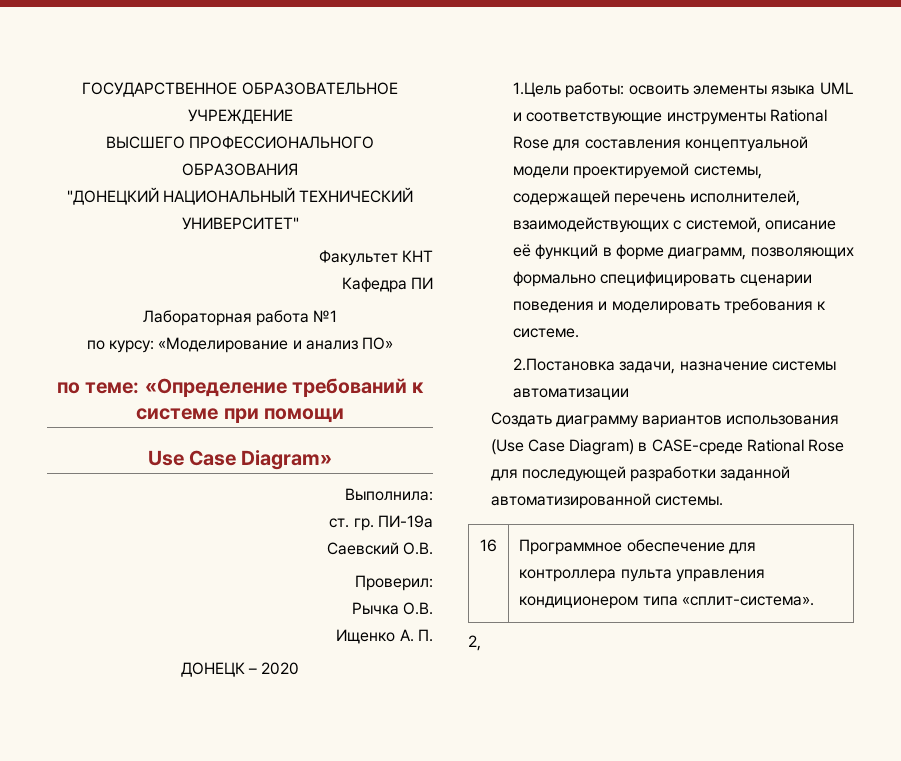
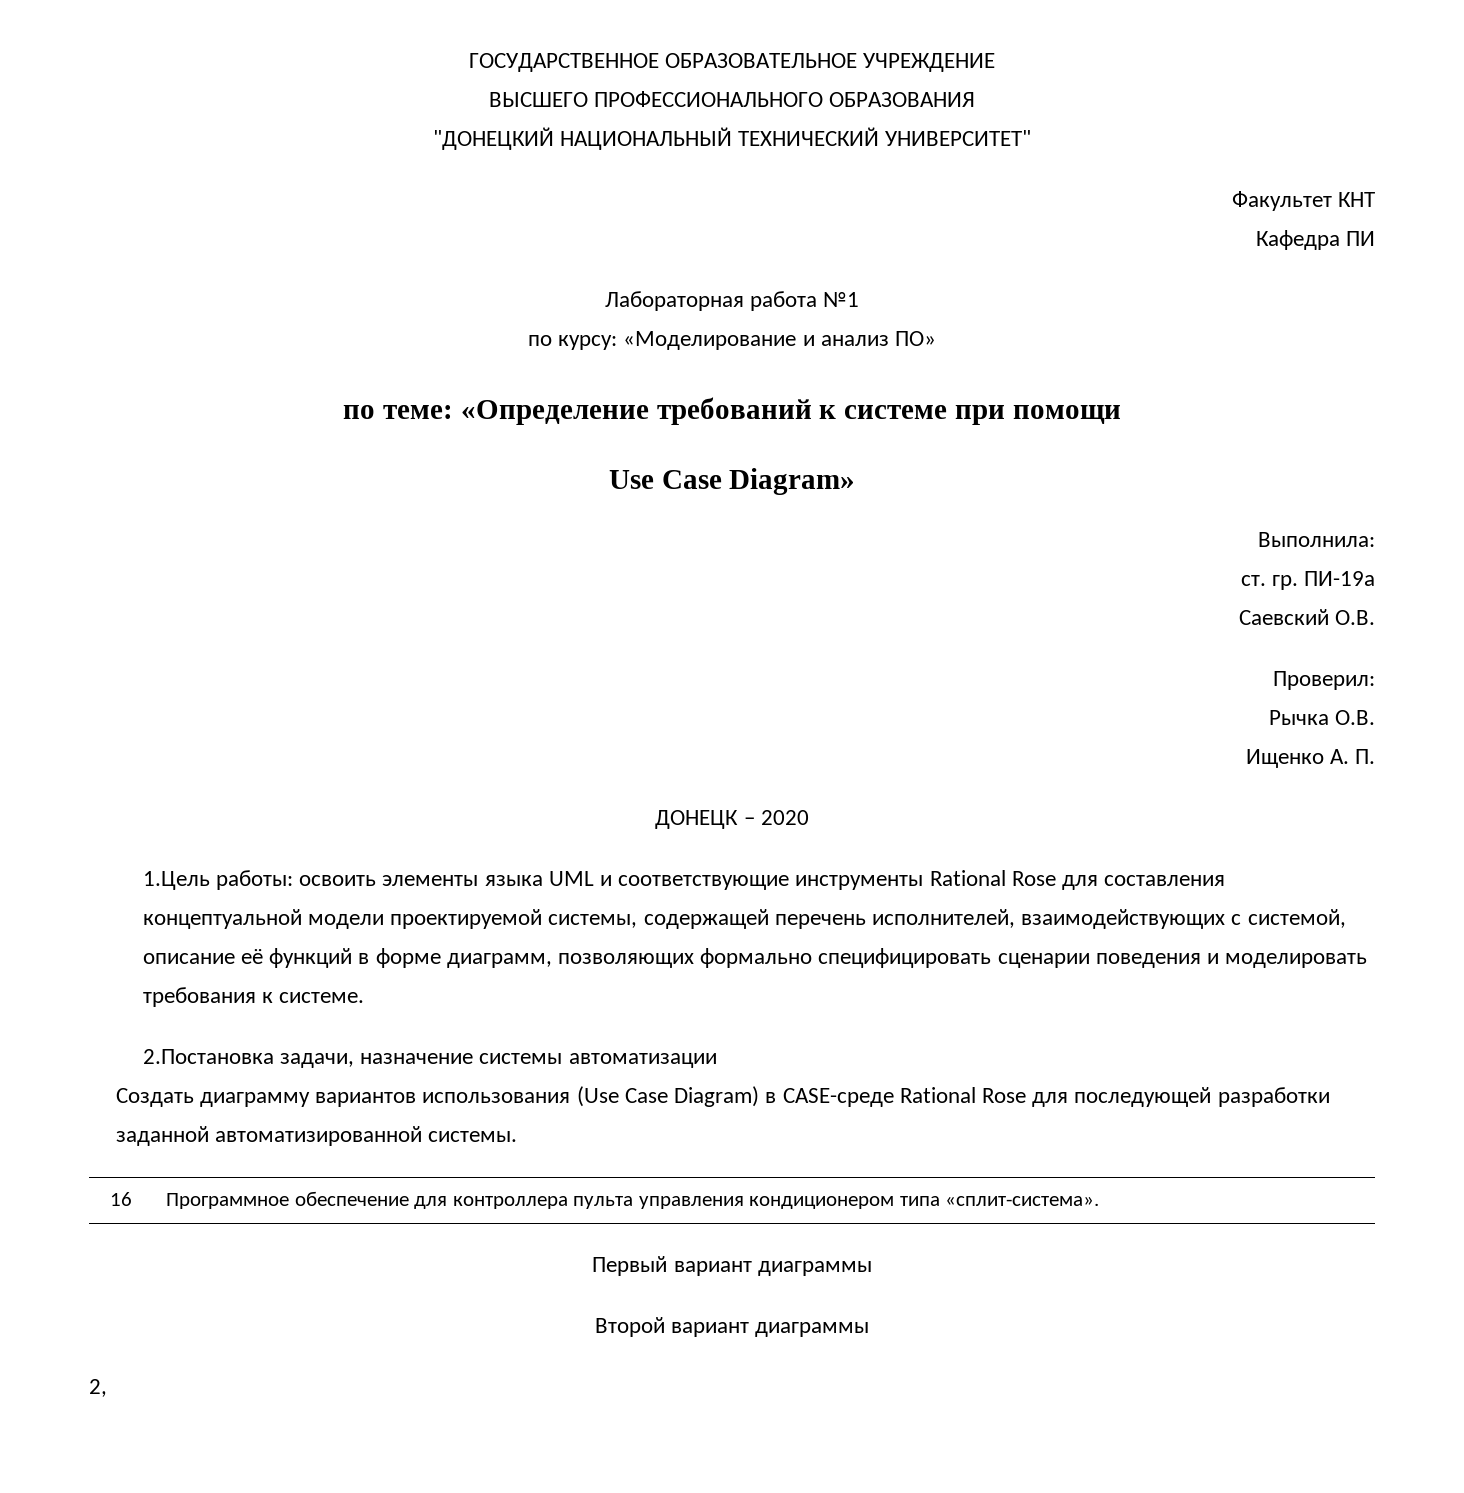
+ Первый вариант диаграммы
+ Второй вариант диаграммы

